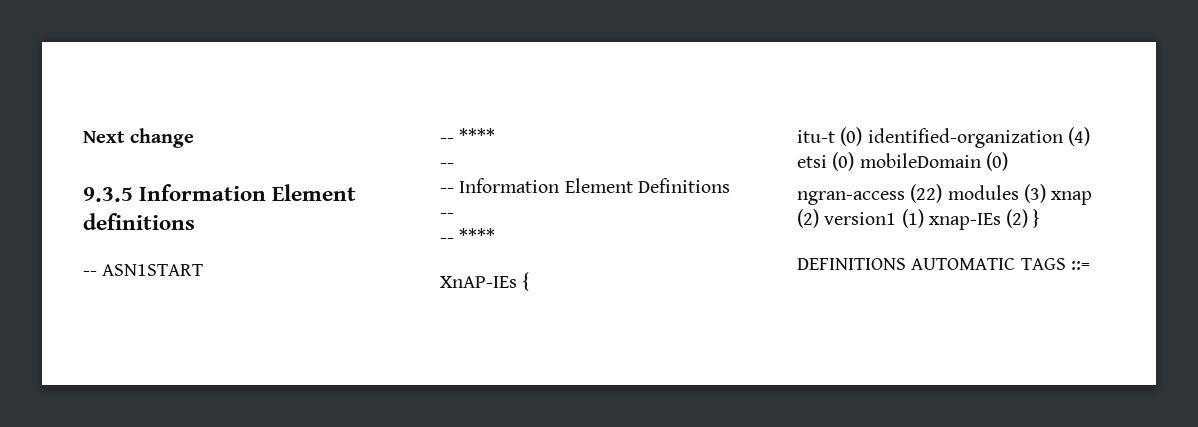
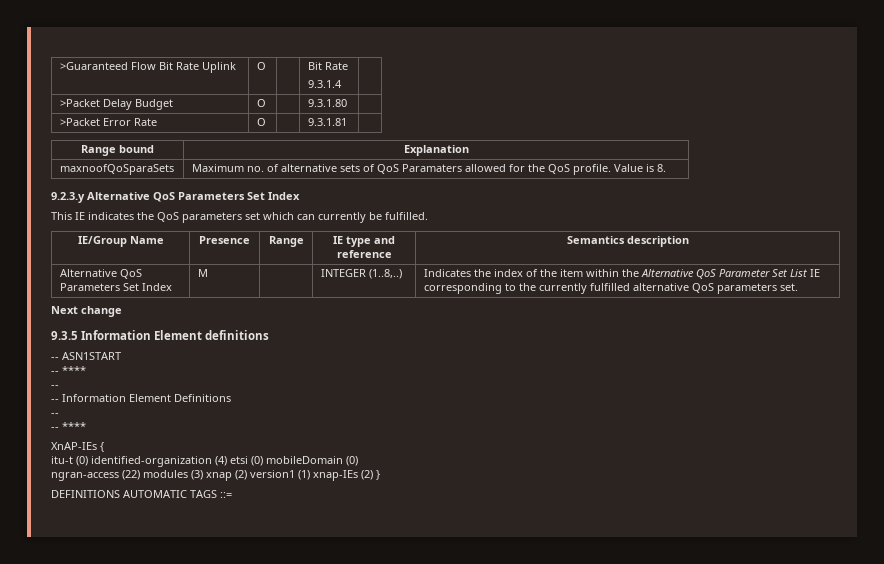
+ >Guaranteed Flow Bit Rate Uplink | O | | Bit Rate
+ 9.3.1.4 |
+ >Packet Delay Budget | O | | 9.3.1.80 |
+ >Packet Error Rate | O | | 9.3.1.81 |
+ Range bound | Explanation
+ maxnoofQoSparaSets | Maximum no. of alternative sets of QoS Paramaters allowed for the QoS profile. Value is 8.
+ 9.2.3.y Alternative QoS Parameters Set Index
+ This IE indicates the QoS parameters set which can currently be fulfilled.
+ IE/Group Name | Presence | Range | IE type and reference | Semantics description
+ Alternative QoS Parameters Set Index | M | | INTEGER (1..8,..) | Indicates the index of the item within the Alternative QoS Parameter Set List IE corresponding to the currently fulfilled alternative QoS parameters set.

